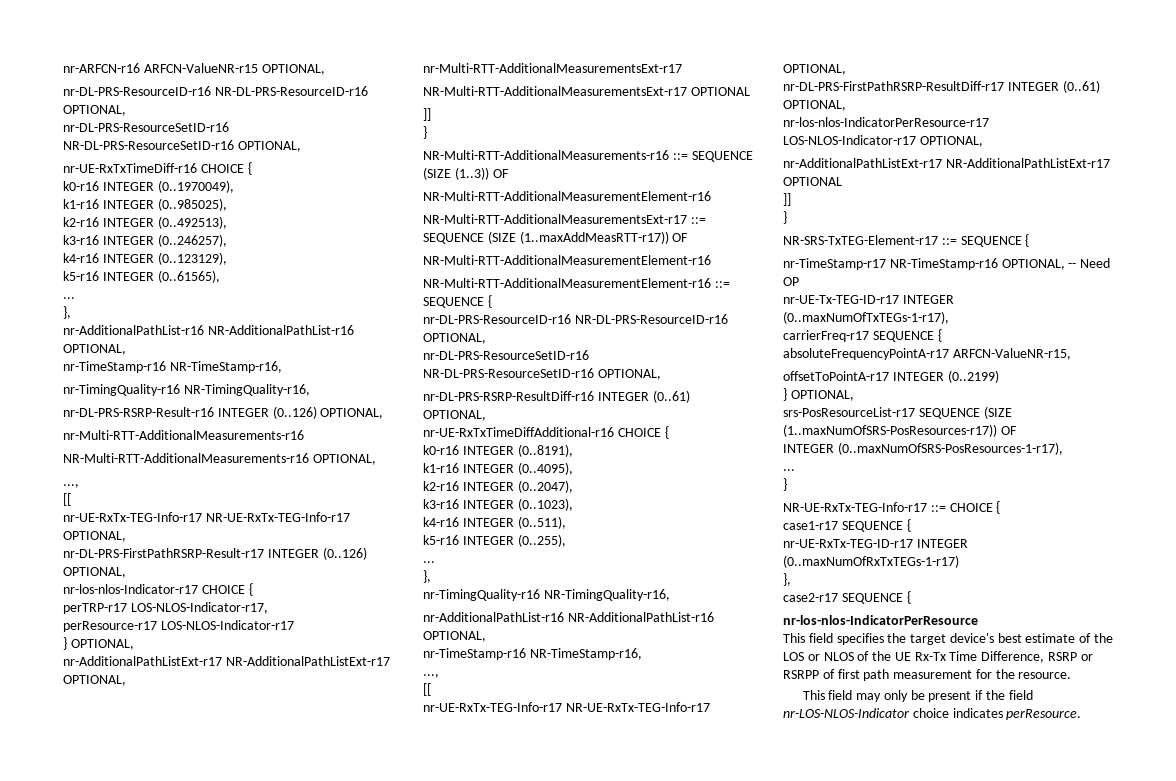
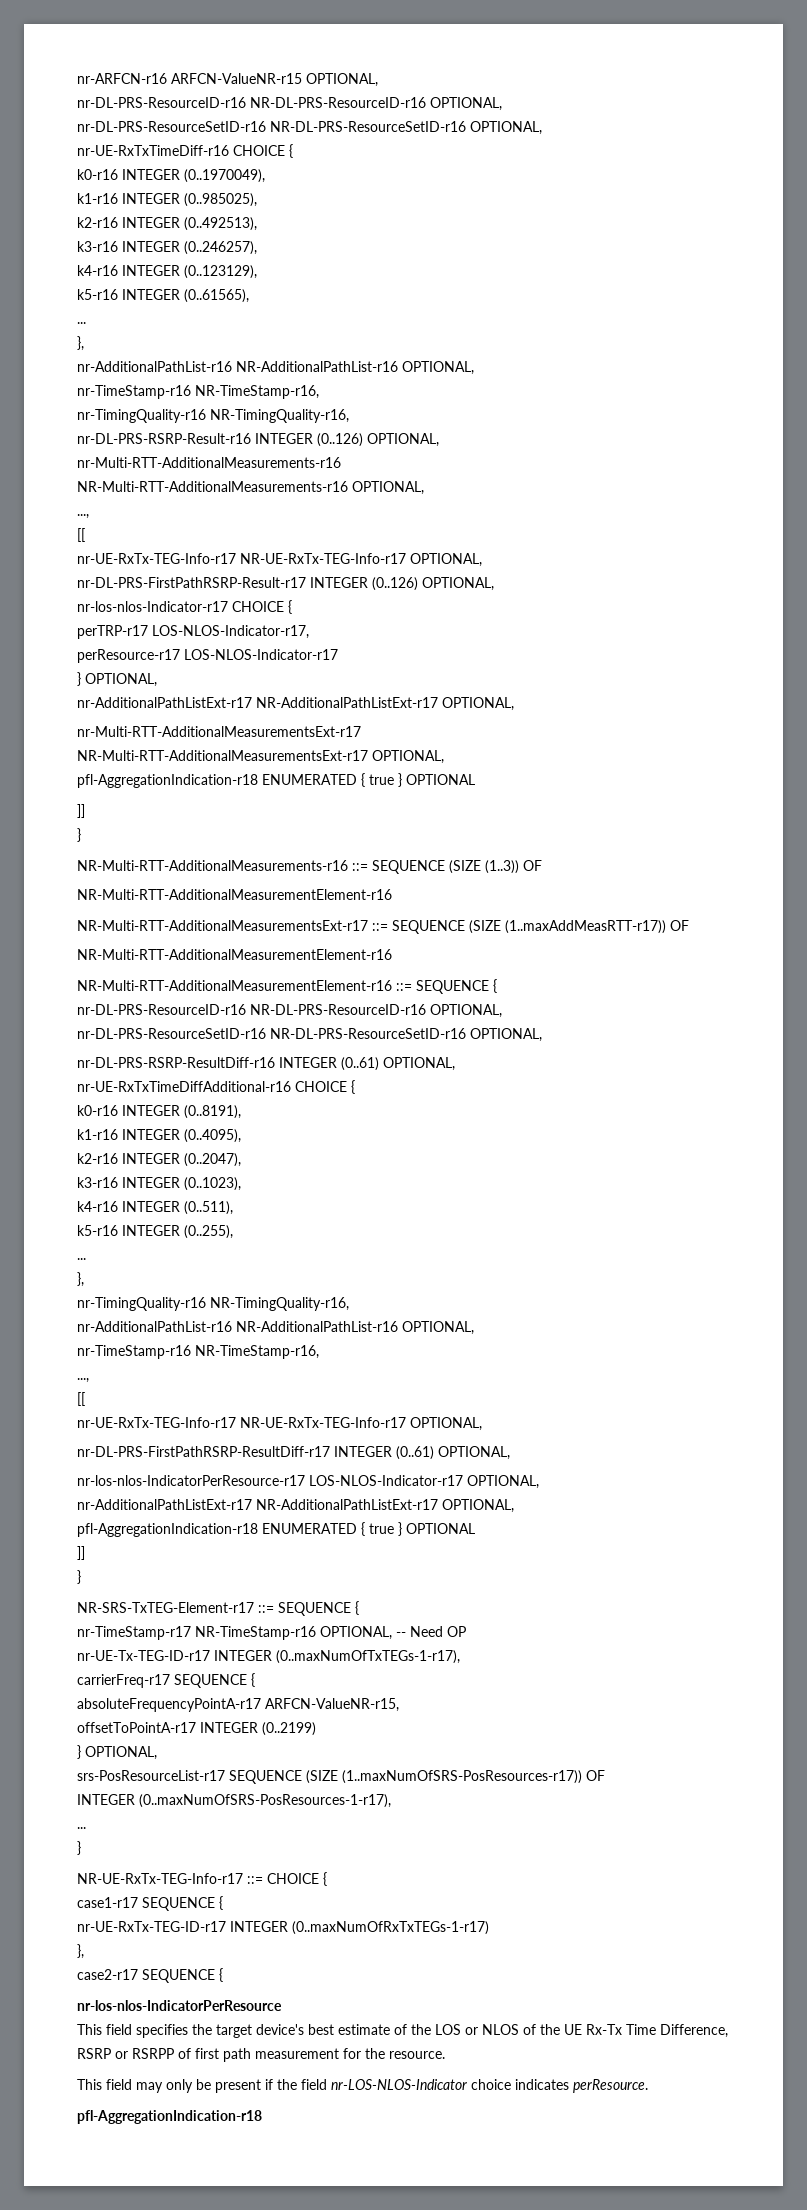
- NR-Multi-RTT-AdditionalMeasurementsExt-r17 OPTIONAL
+ NR-Multi-RTT-AdditionalMeasurementsExt-r17 OPTIONAL,
+ pfl-AggregationIndication-r18 ENUMERATED { true } OPTIONAL
  nr-los-nlos-IndicatorPerResource-r17 LOS-NLOS-Indicator-r17 OPTIONAL,
- nr-AdditionalPathListExt-r17 NR-AdditionalPathListExt-r17 OPTIONAL
+ nr-AdditionalPathListExt-r17 NR-AdditionalPathListExt-r17 OPTIONAL,
+ pfl-AggregationIndication-r18 ENUMERATED { true } OPTIONAL
  This field may only be present if the field nr-LOS-NLOS-Indicator choice indicates perResource.
+ pfl-AggregationIndication-r18

